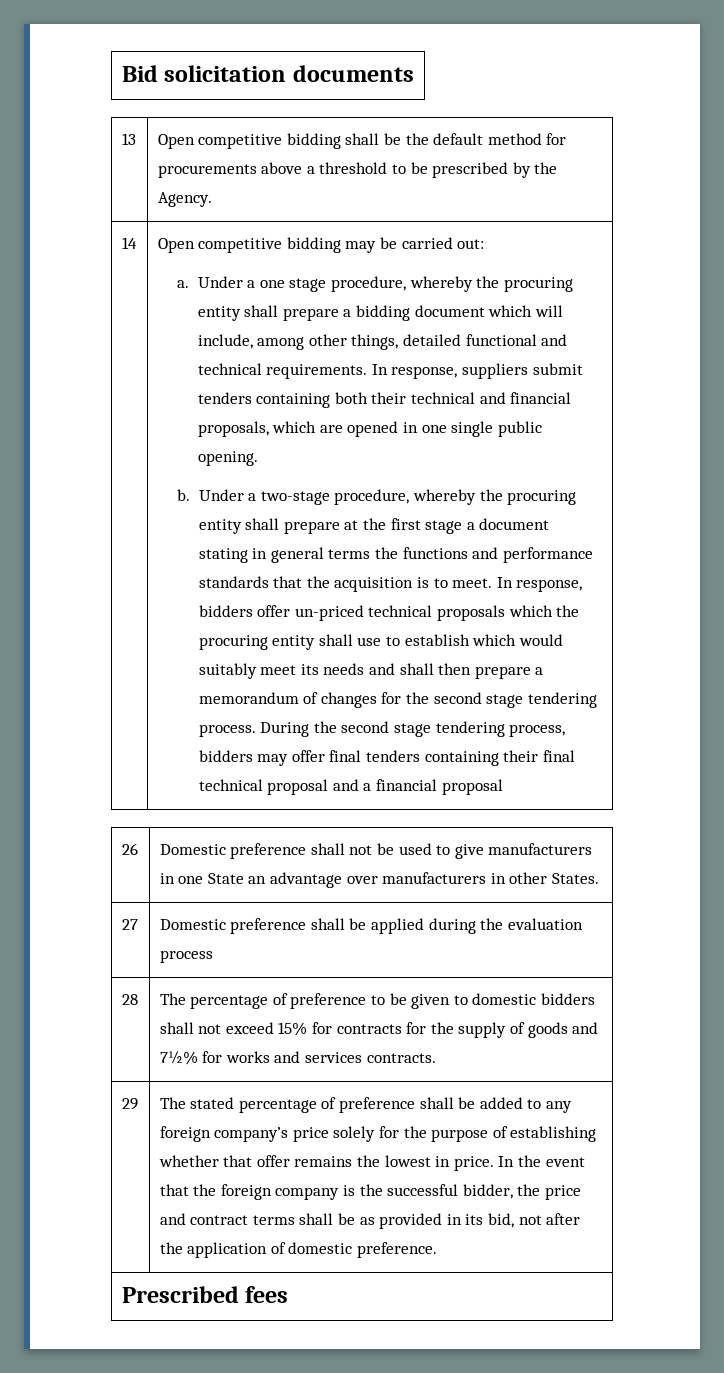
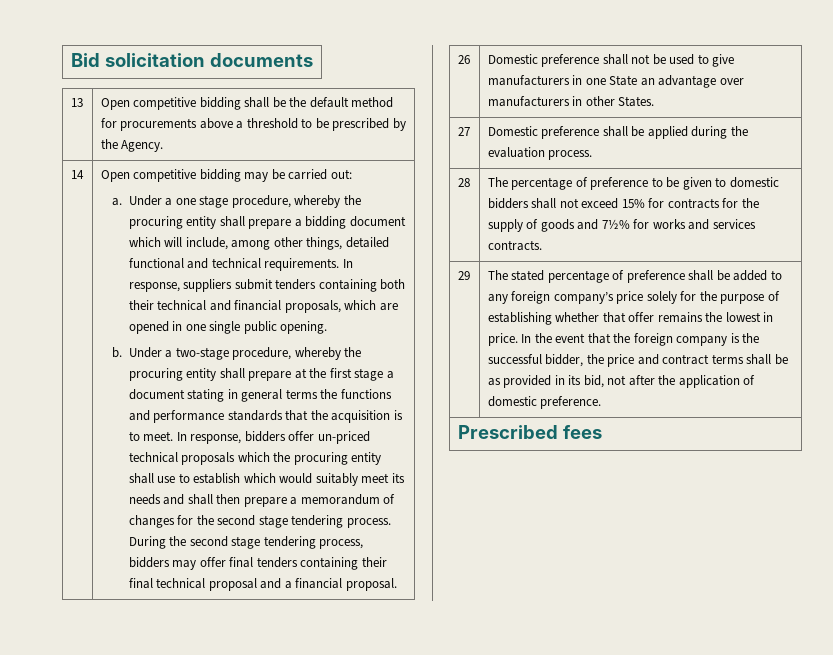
- During the second stage tendering process, bidders may offer final tenders containing their final technical proposal and a financial proposal
+ During the second stage tendering process, bidders may offer final tenders containing their final technical proposal and a financial proposal.
- 27 | Domestic preference shall be applied during the evaluation process
+ 27 | Domestic preference shall be applied during the evaluation process.

